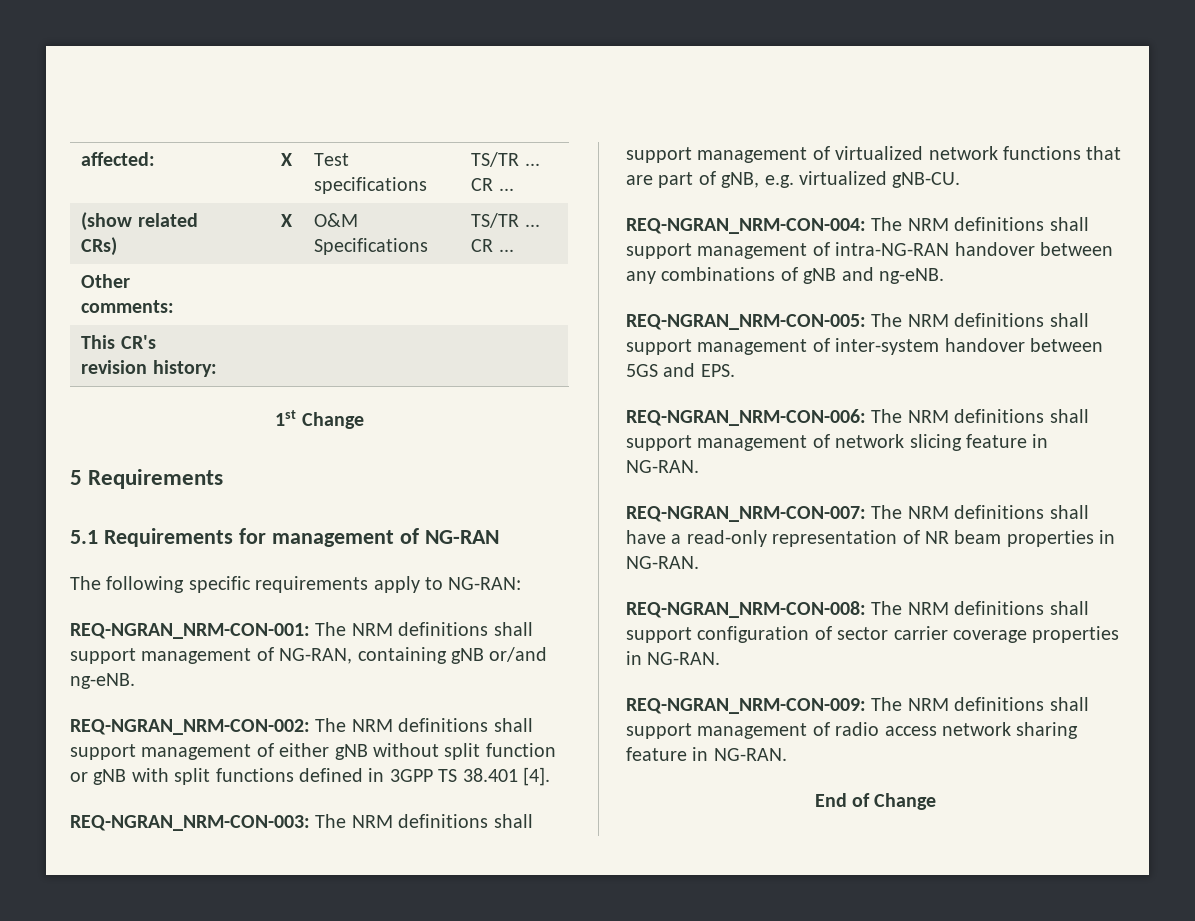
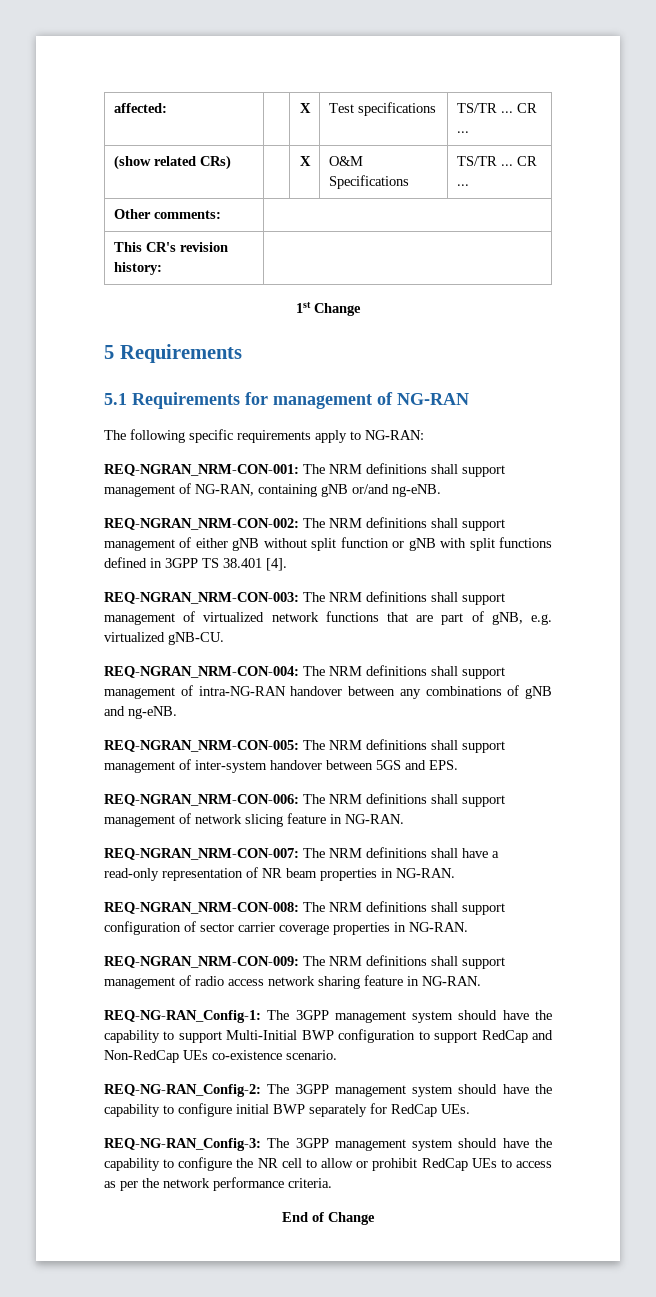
+ REQ-NG-RAN_Config-1: The 3GPP management system should have the capability to support Multi-Initial BWP configuration to support RedCap and Non-RedCap UEs co-existence scenario.
+ REQ-NG-RAN_Config-2: The 3GPP management system should have the capability to configure initial BWP separately for RedCap UEs.
+ REQ-NG-RAN_Config-3: The 3GPP management system should have the capability to configure the NR cell to allow or prohibit RedCap UEs to access as per the network performance criteria.

